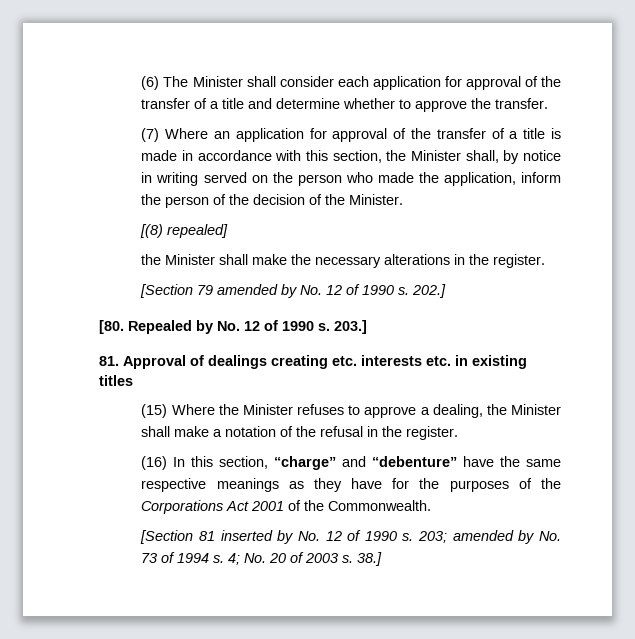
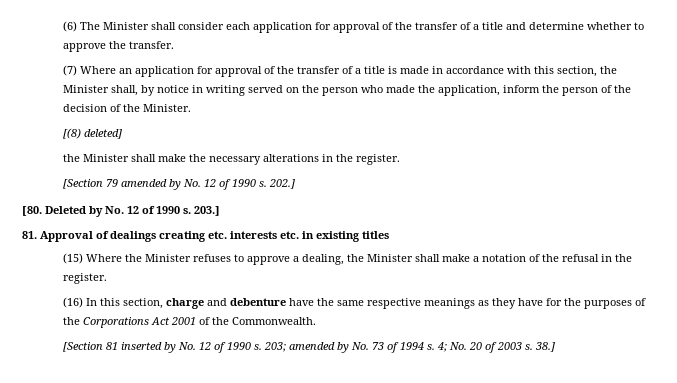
- [(8) repealed]
+ [(8) deleted]
- [80. Repealed by No. 12 of 1990 s.
+ [80. Deleted by No. 12 of 1990 s.
- (16) In this section, “charge” and “debenture” have the same respective meanings as they have for the purposes of the Corporations Act 2001 of the Commonwealth.
+ (16) In this section, charge and debenture have the same respective meanings as they have for the purposes of the Corporations Act 2001 of the Commonwealth.

